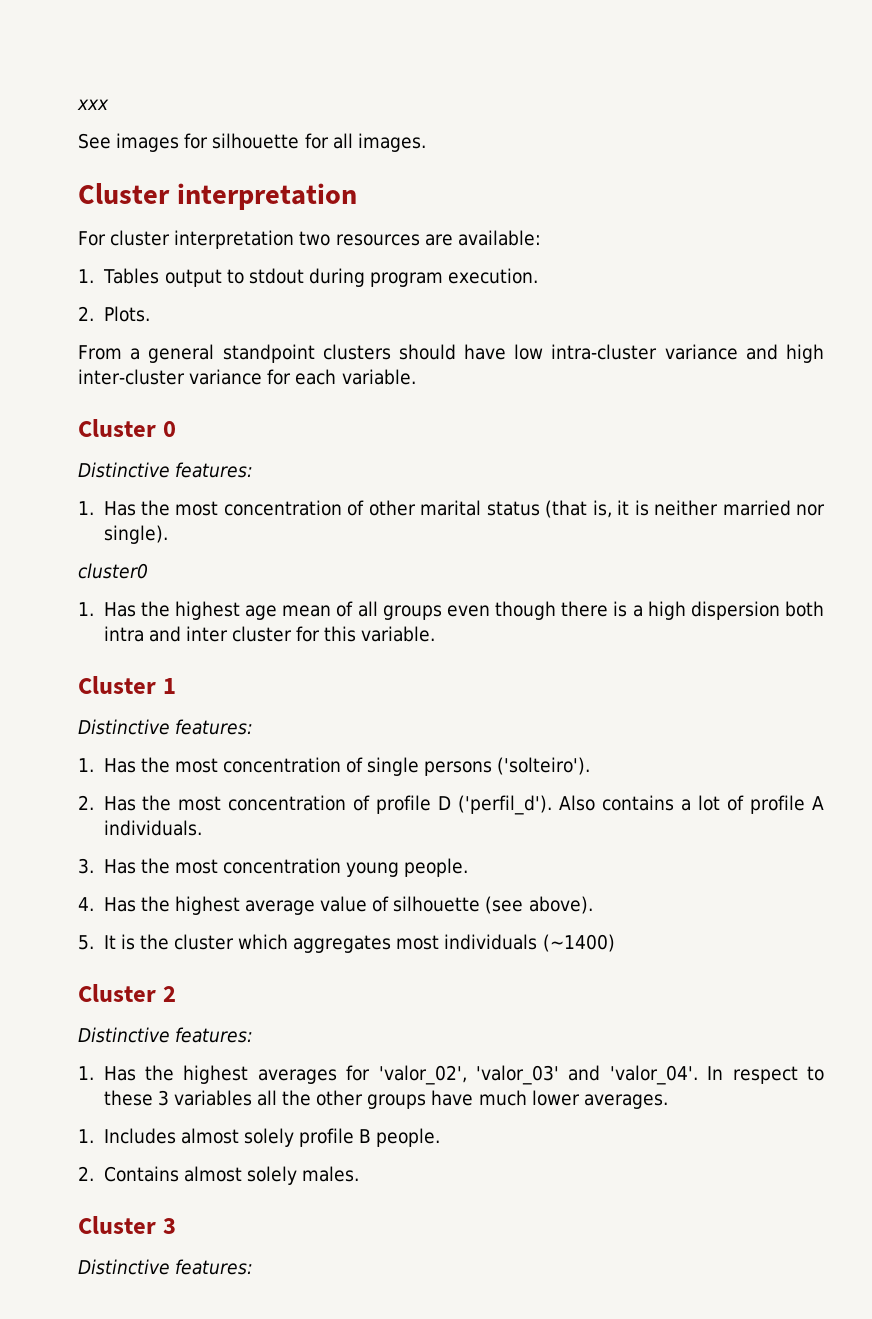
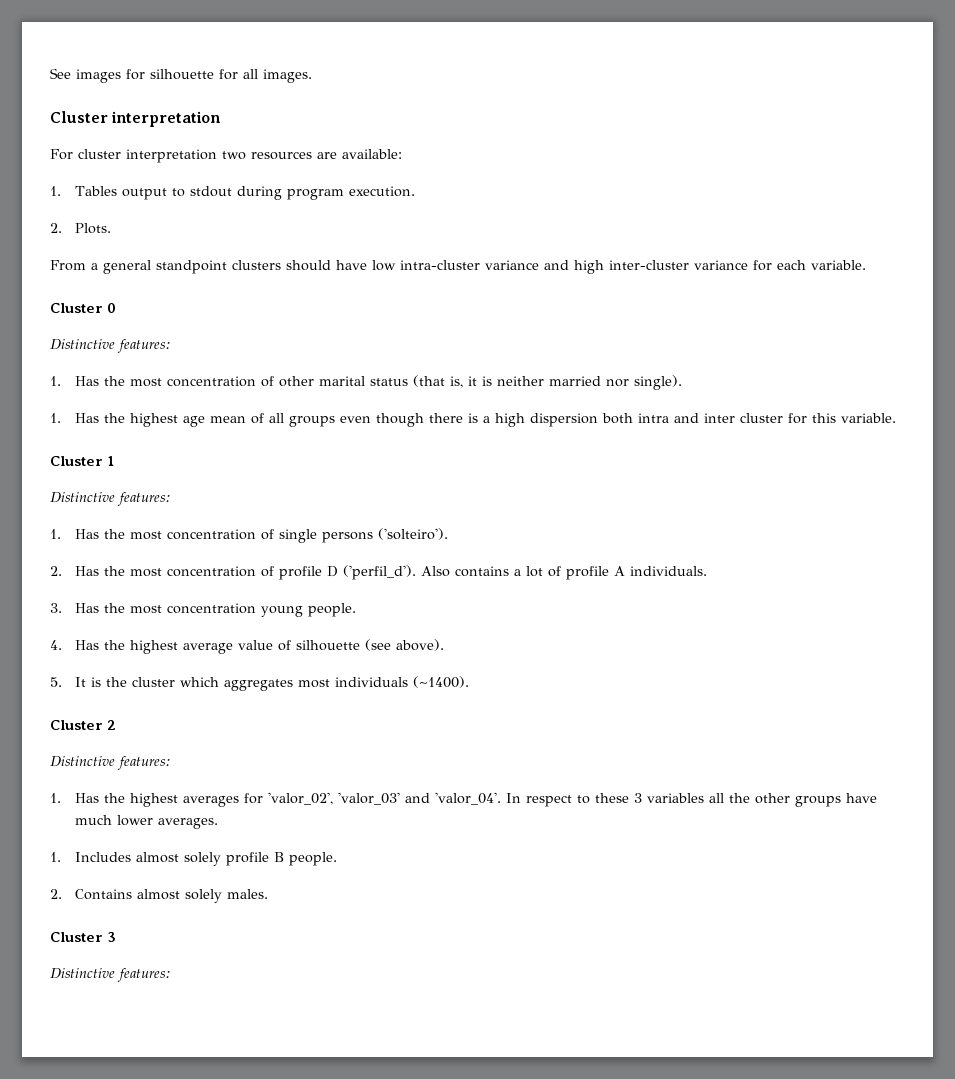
- xxx
- cluster0
- 5. It is the cluster which aggregates most individuals (~1400)
+ 5. It is the cluster which aggregates most individuals (~1400).

